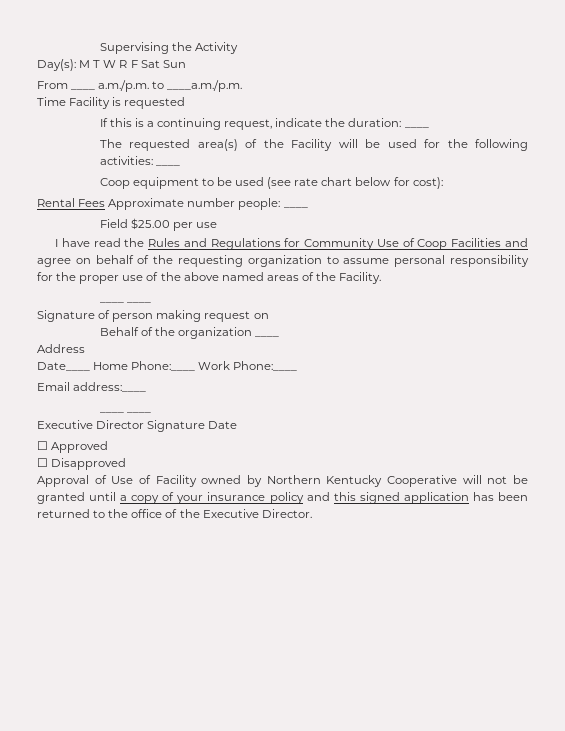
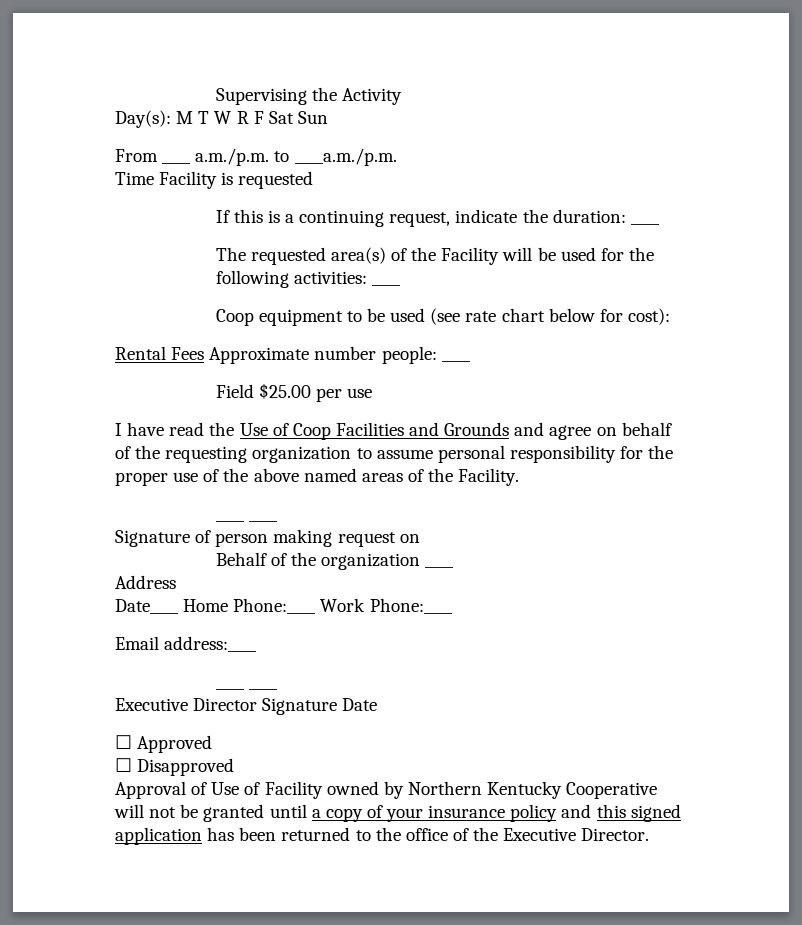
- I have read the Rules and Regulations for Community Use of Coop Facilities and agree on behalf of the requesting organization to assume personal responsibility for the proper use of the above named areas of the Facility.
+ I have read the Use of Coop Facilities and Grounds and agree on behalf of the requesting organization to assume personal responsibility for the proper use of the above named areas of the Facility.

